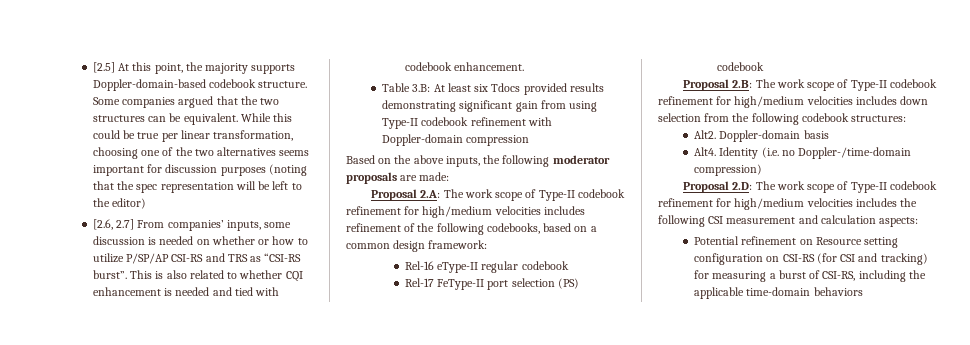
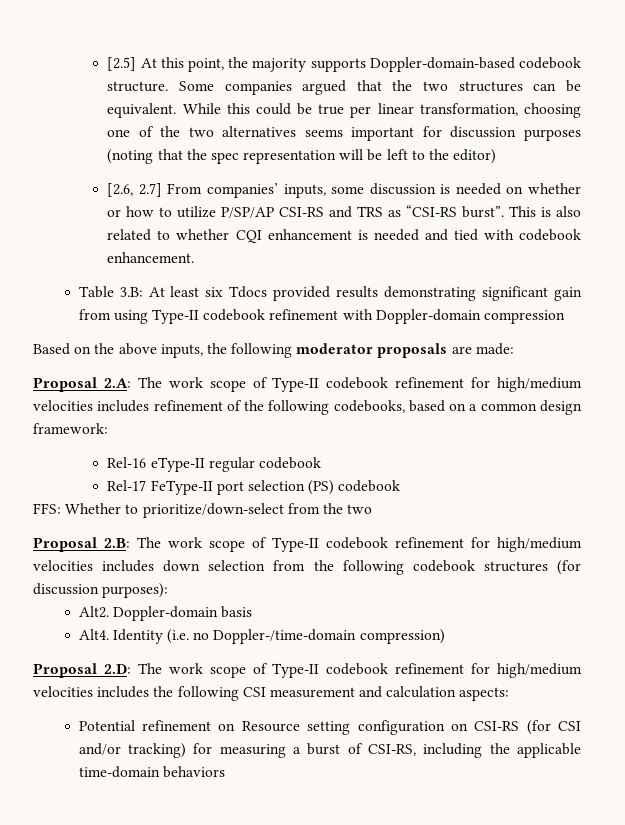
+ FFS: Whether to prioritize/down-select from the two
- Proposal 2.B: The work scope of Type-II codebook refinement for high/medium velocities includes down selection from the following codebook structures:
+ Proposal 2.B: The work scope of Type-II codebook refinement for high/medium velocities includes down selection from the following codebook structures (for discussion purposes):
- Potential refinement on Resource setting configuration on CSI-RS (for CSI and tracking) for measuring a burst of CSI-RS, including the applicable time-domain behaviors
+ Potential refinement on Resource setting configuration on CSI-RS (for CSI and/or tracking) for measuring a burst of CSI-RS, including the applicable time-domain behaviors

